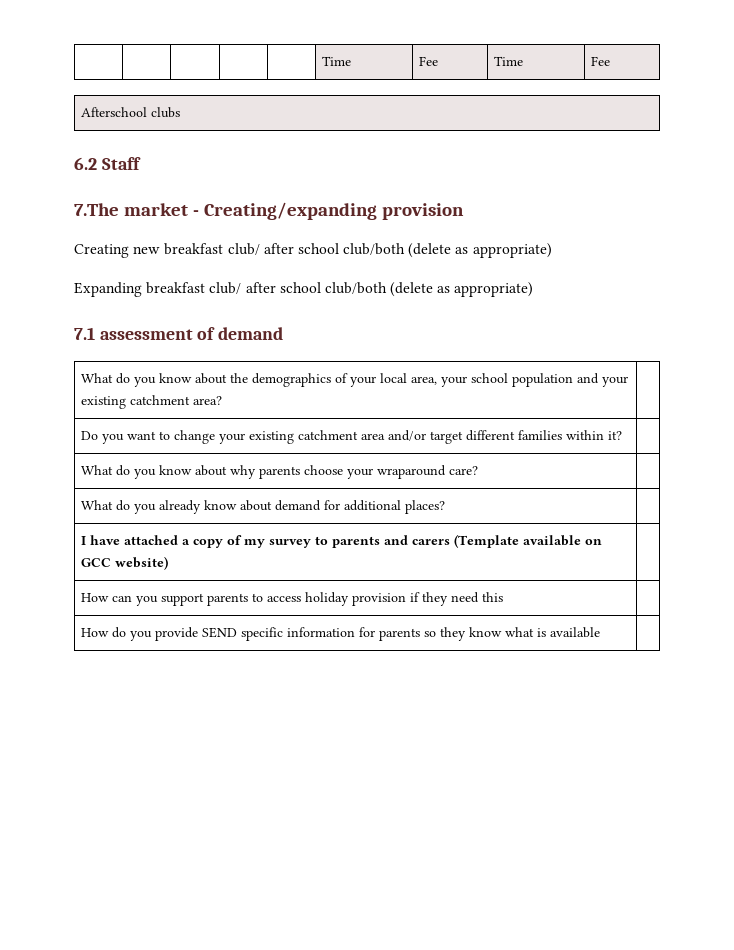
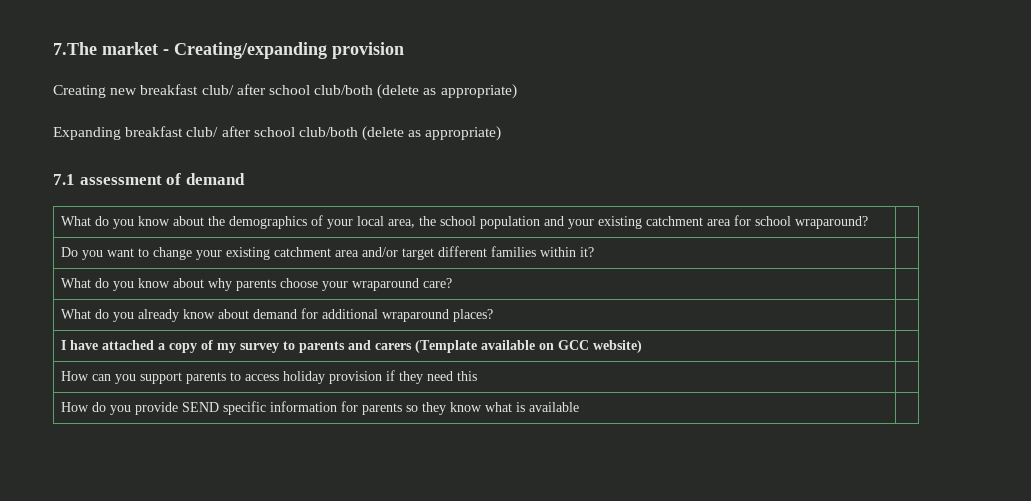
- | | | | | Time | Fee | Time | Fee
- Afterschool clubs
- 6.2 Staff
- What do you know about the demographics of your local area, your school population and your existing catchment area? |
+ What do you know about the demographics of your local area, the school population and your existing catchment area for school wraparound? |
- What do you already know about demand for additional places? |
+ What do you already know about demand for additional wraparound places? |

